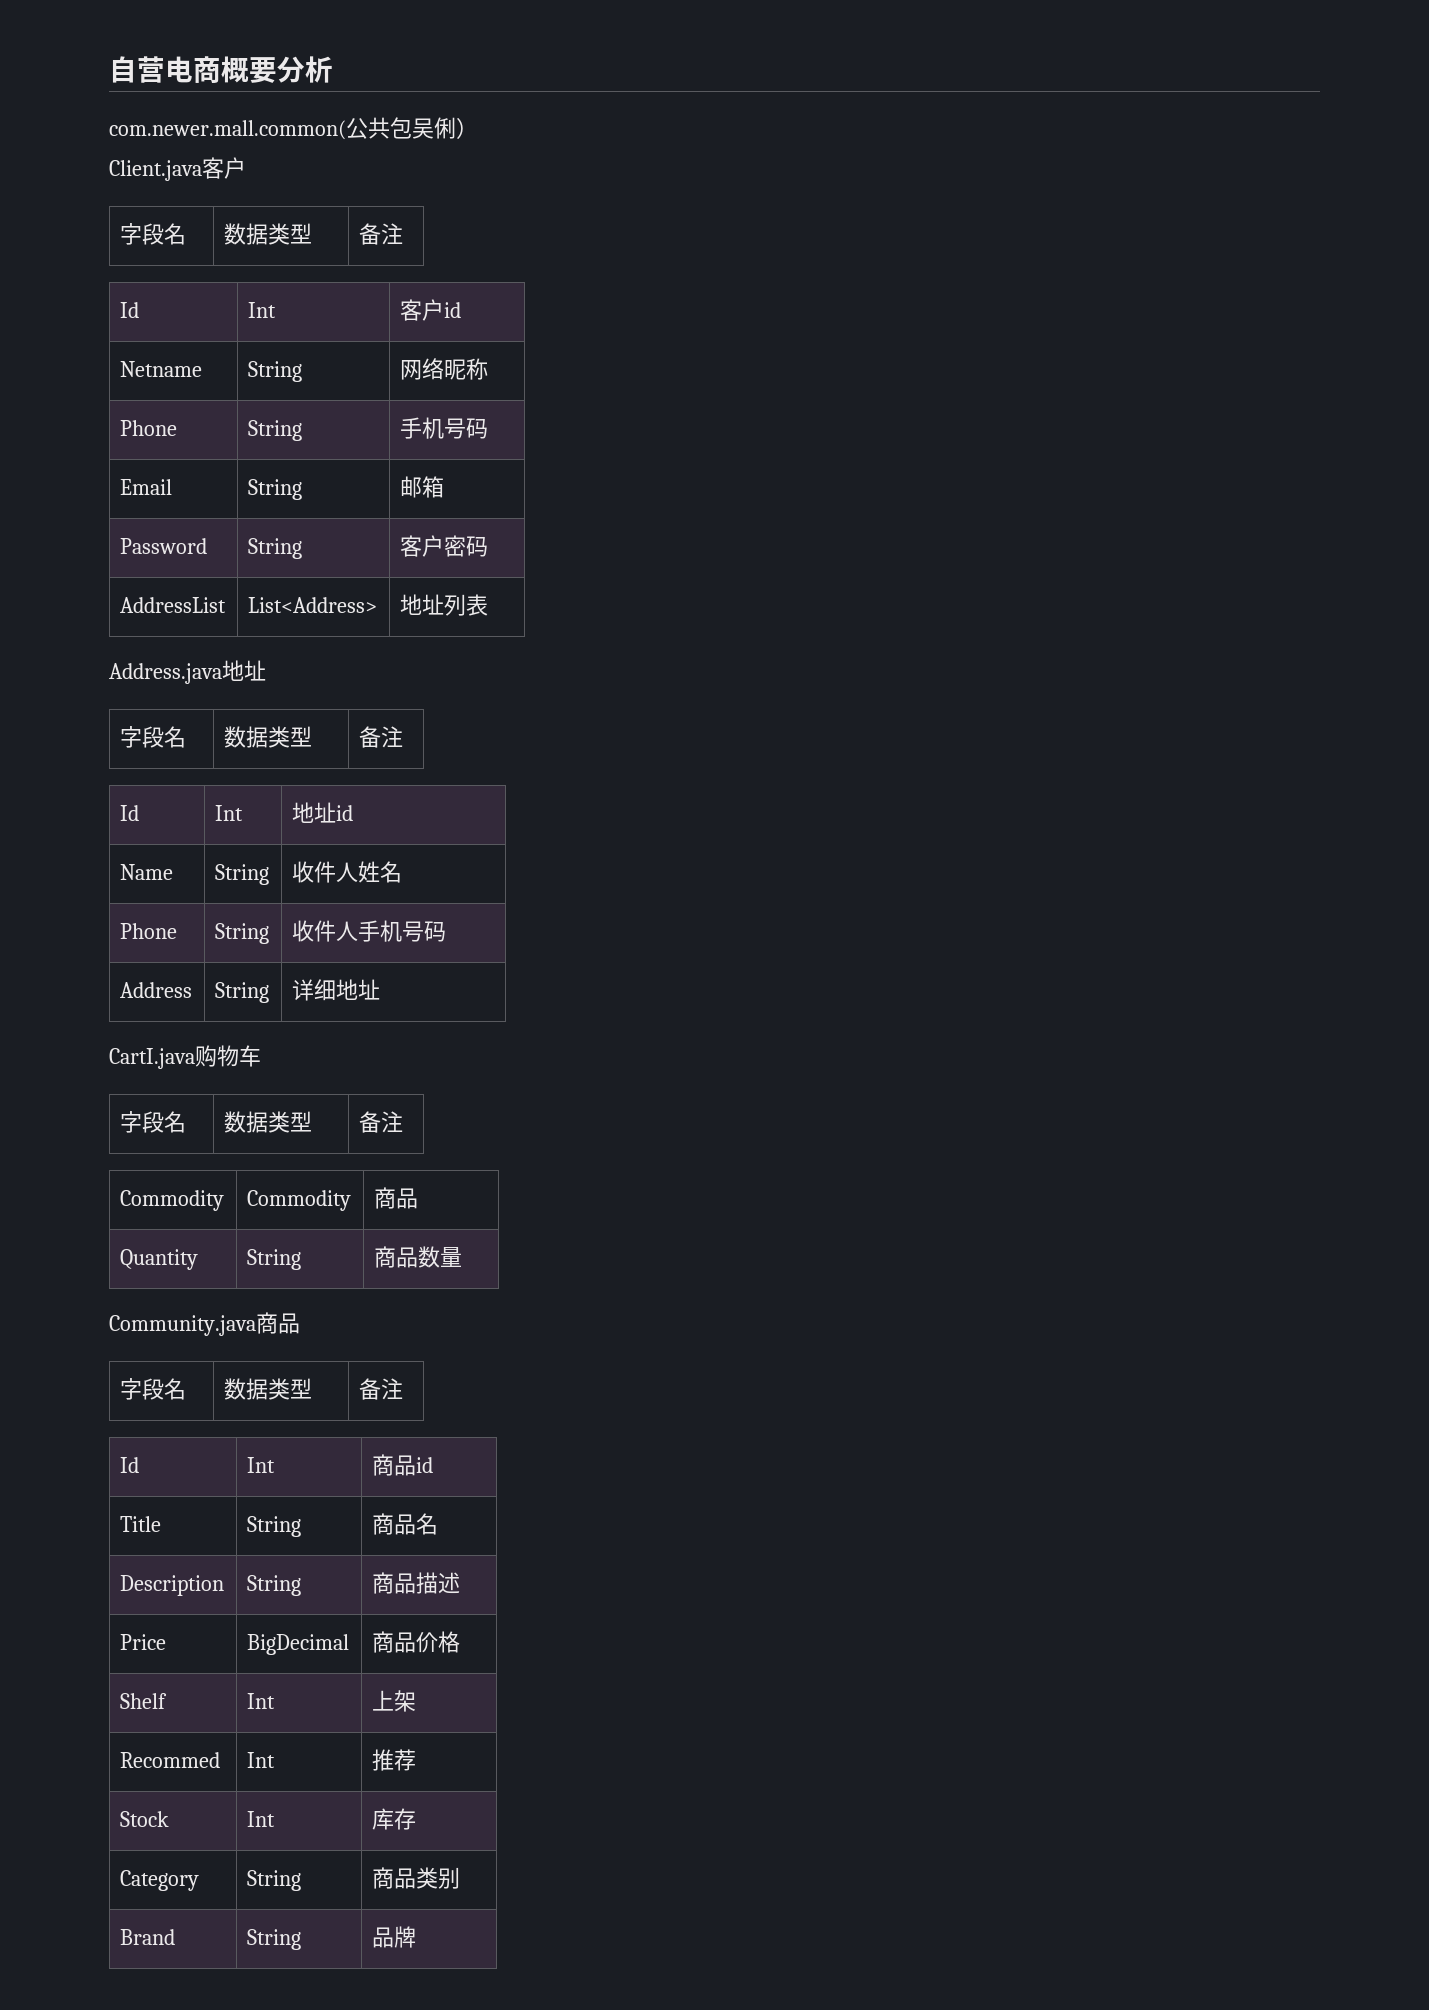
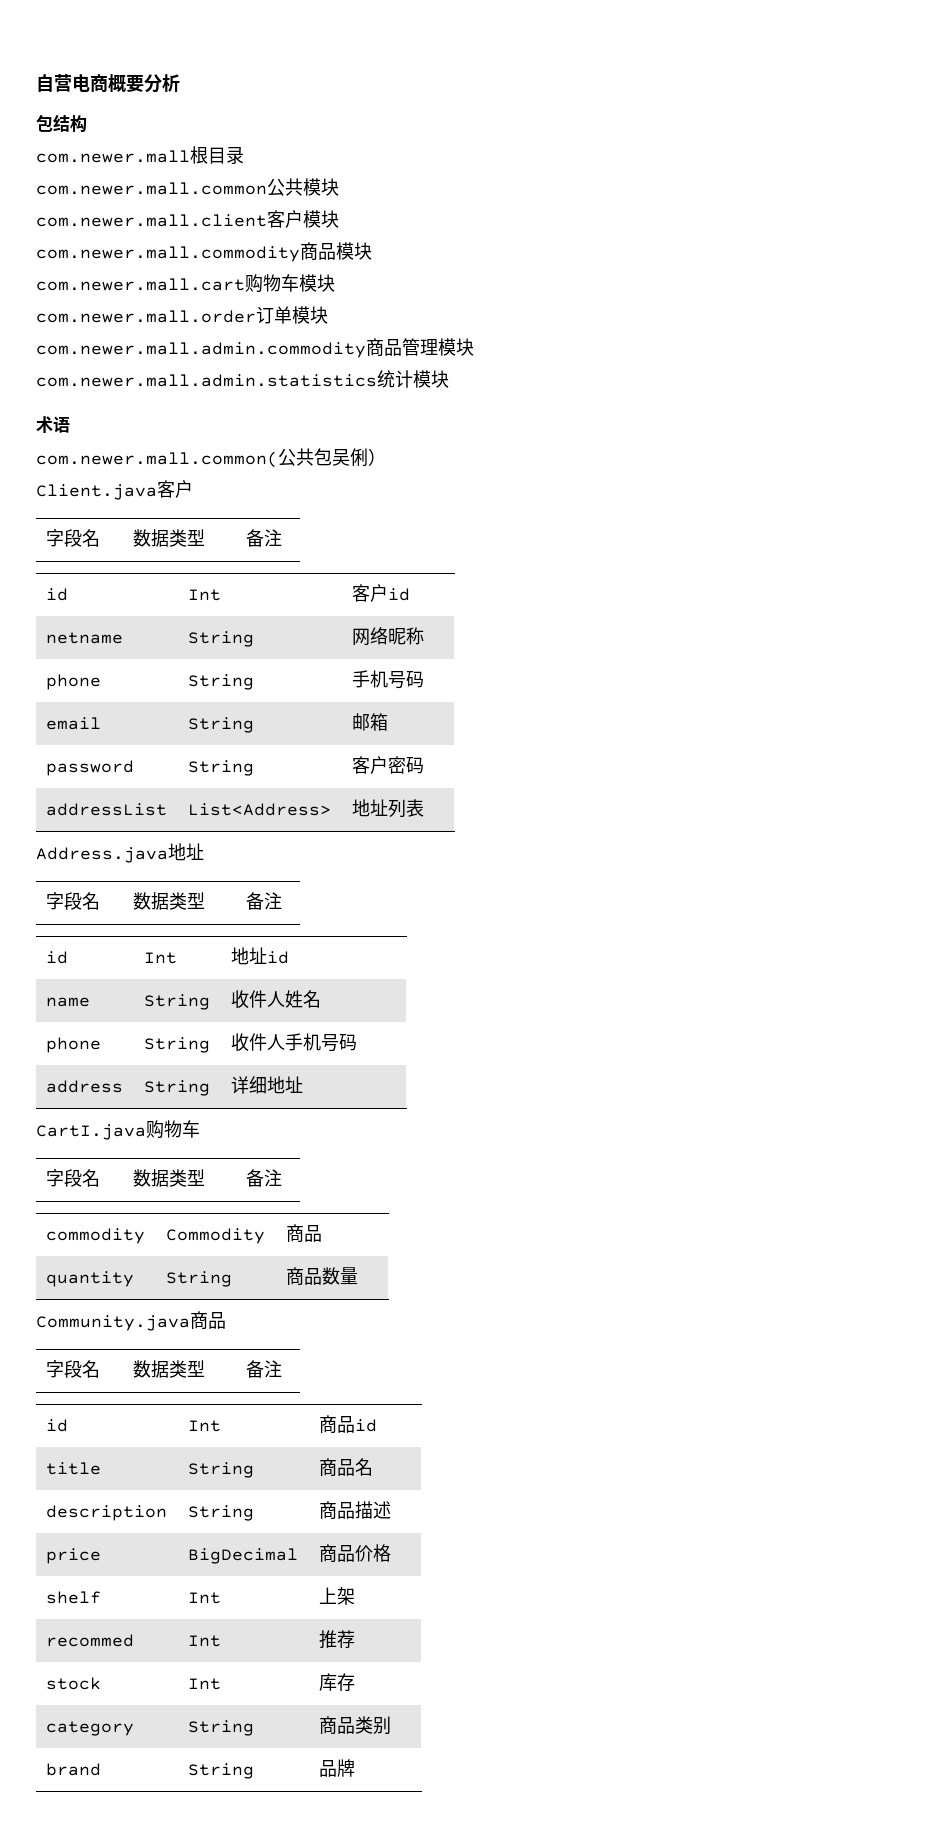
+ 包结构
+ com.newer.mall根目录
+ com.newer.mall.common公共模块
+ com.newer.mall.client客户模块
+ com.newer.mall.commodity商品模块
+ com.newer.mall.cart购物车模块
+ com.newer.mall.order订单模块
+ com.newer.mall.admin.commodity商品管理模块
+ com.newer.mall.admin.statistics统计模块
+ 术语
- Id | Int | 客户id
+ id | Int | 客户id
- Netname | String | 网络昵称
+ netname | String | 网络昵称
- Phone | String | 手机号码
+ phone | String | 手机号码
- Email | String | 邮箱
+ email | String | 邮箱
- Password | String | 客户密码
+ password | String | 客户密码
- AddressList | List<Address> | 地址列表
+ addressList | List<Address> | 地址列表
- Id | Int | 地址id
+ id | Int | 地址id
- Name | String | 收件人姓名
+ name | String | 收件人姓名
- Phone | String | 收件人手机号码
+ phone | String | 收件人手机号码
- Address | String | 详细地址
+ address | String | 详细地址
- Commodity | Commodity | 商品
+ commodity | Commodity | 商品
- Quantity | String | 商品数量
+ quantity | String | 商品数量
- Id | Int | 商品id
+ id | Int | 商品id
- Title | String | 商品名
+ title | String | 商品名
- Description | String | 商品描述
+ description | String | 商品描述
- Price | BigDecimal | 商品价格
+ price | BigDecimal | 商品价格
- Shelf | Int | 上架
+ shelf | Int | 上架
- Recommed | Int | 推荐
+ recommed | Int | 推荐
- Stock | Int | 库存
+ stock | Int | 库存
- Category | String | 商品类别
+ category | String | 商品类别
- Brand | String | 品牌
+ brand | String | 品牌

